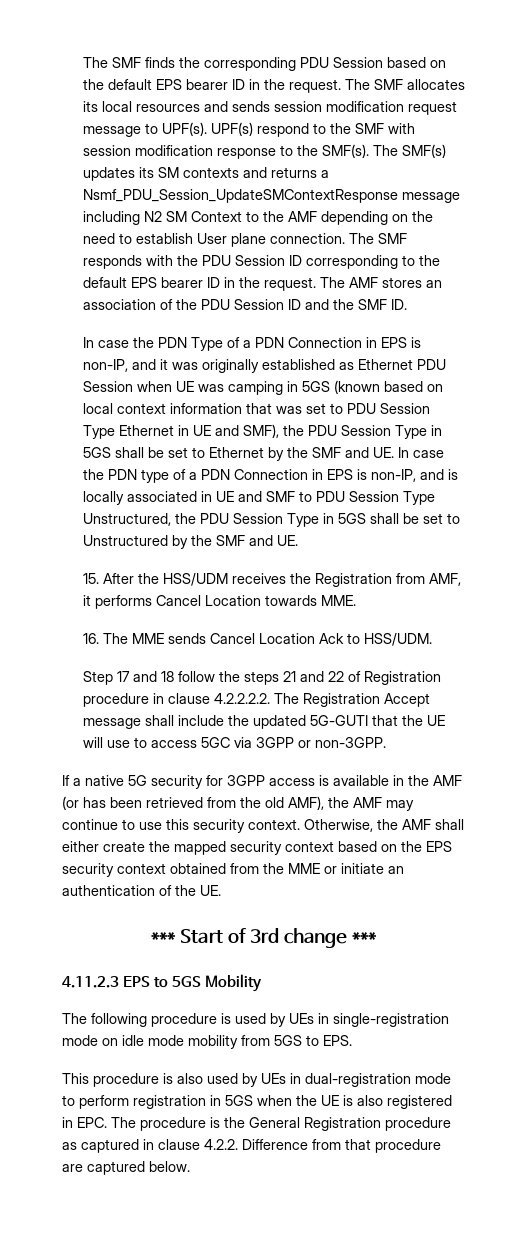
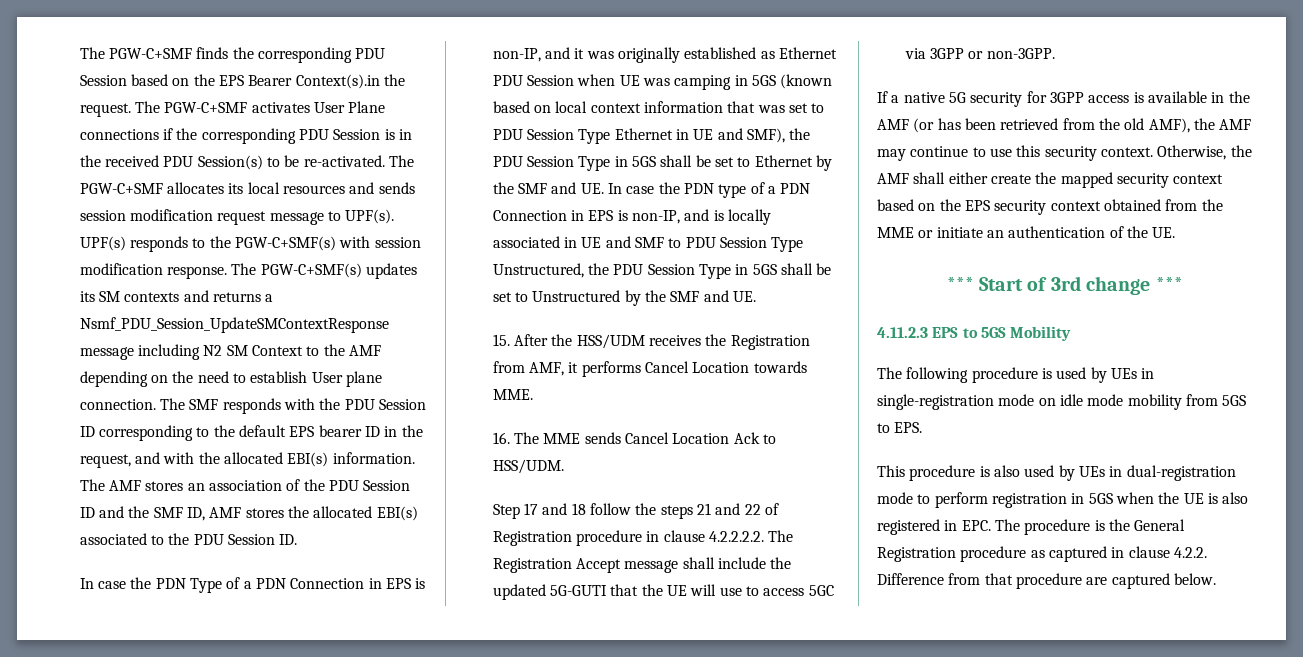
- The SMF finds the corresponding PDU Session based on the default EPS bearer ID in the request. The SMF allocates its local resources and sends session modification request message to UPF(s).
+ The PGW-C+SMF finds the corresponding PDU Session based on the EPS Bearer Context(s).in the request. The PGW-C+SMF activates User Plane connections if the corresponding PDU Session is in the received PDU Session(s) to be re-activated. The PGW-C+SMF allocates its local resources and sends session modification request message to UPF(s).
- UPF(s) respond to the SMF with session modification response to the SMF(s). The SMF(s) updates its SM contexts and returns a Nsmf_PDU_Session_UpdateSMContextResponse message including N2 SM Context to the AMF depending on the need to establish User plane connection.
+ UPF(s) responds to the PGW-C+SMF(s) with session modification response. The PGW-C+SMF(s) updates its SM contexts and returns a Nsmf_PDU_Session_UpdateSMContextResponse message including N2 SM Context to the AMF depending on the need to establish User plane connection.
- The SMF responds with the PDU Session ID corresponding to the default EPS bearer ID in the request.
+ The SMF responds with the PDU Session ID corresponding to the default EPS bearer ID in the request, and with the allocated EBI(s) information.
- The AMF stores an association of the PDU Session ID and the SMF ID.
+ The AMF stores an association of the PDU Session ID and the SMF ID, AMF stores the allocated EBI(s) associated to the PDU Session ID.

